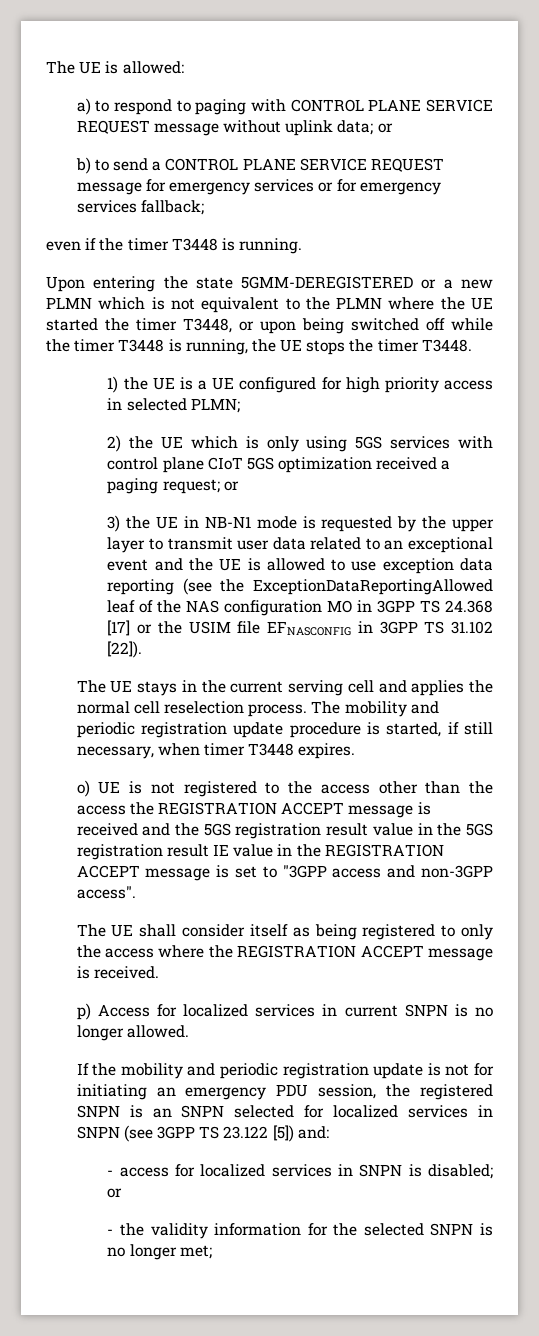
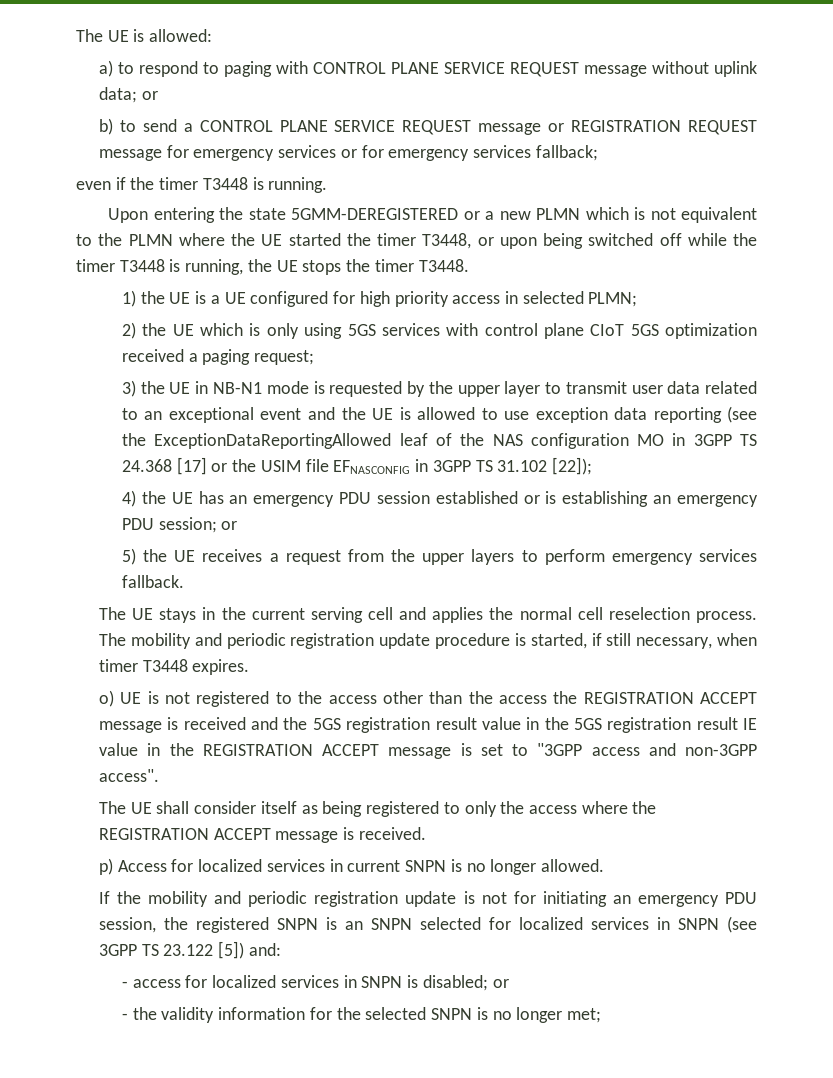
- b) to send a CONTROL PLANE SERVICE REQUEST message for emergency services or for emergency services fallback;
+ b) to send a CONTROL PLANE SERVICE REQUEST message or REGISTRATION REQUEST message for emergency services or for emergency services fallback;
- 2) the UE which is only using 5GS services with control plane CIoT 5GS optimization received a paging request; or
+ 2) the UE which is only using 5GS services with control plane CIoT 5GS optimization received a paging request;
- 3) the UE in NB-N1 mode is requested by the upper layer to transmit user data related to an exceptional event and the UE is allowed to use exception data reporting (see the ExceptionDataReportingAllowed leaf of the NAS configuration MO in 3GPP TS 24.368 [17] or the USIM file EFNASCONFIG in 3GPP TS 31.102 [22]).
+ 3) the UE in NB-N1 mode is requested by the upper layer to transmit user data related to an exceptional event and the UE is allowed to use exception data reporting (see the ExceptionDataReportingAllowed leaf of the NAS configuration MO in 3GPP TS 24.368 [17] or the USIM file EFNASCONFIG in 3GPP TS 31.102 [22]);
+ 4) the UE has an emergency PDU session established or is establishing an emergency PDU session; or
+ 5) the UE receives a request from the upper layers to perform emergency services fallback.

